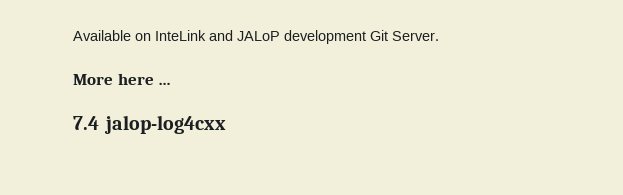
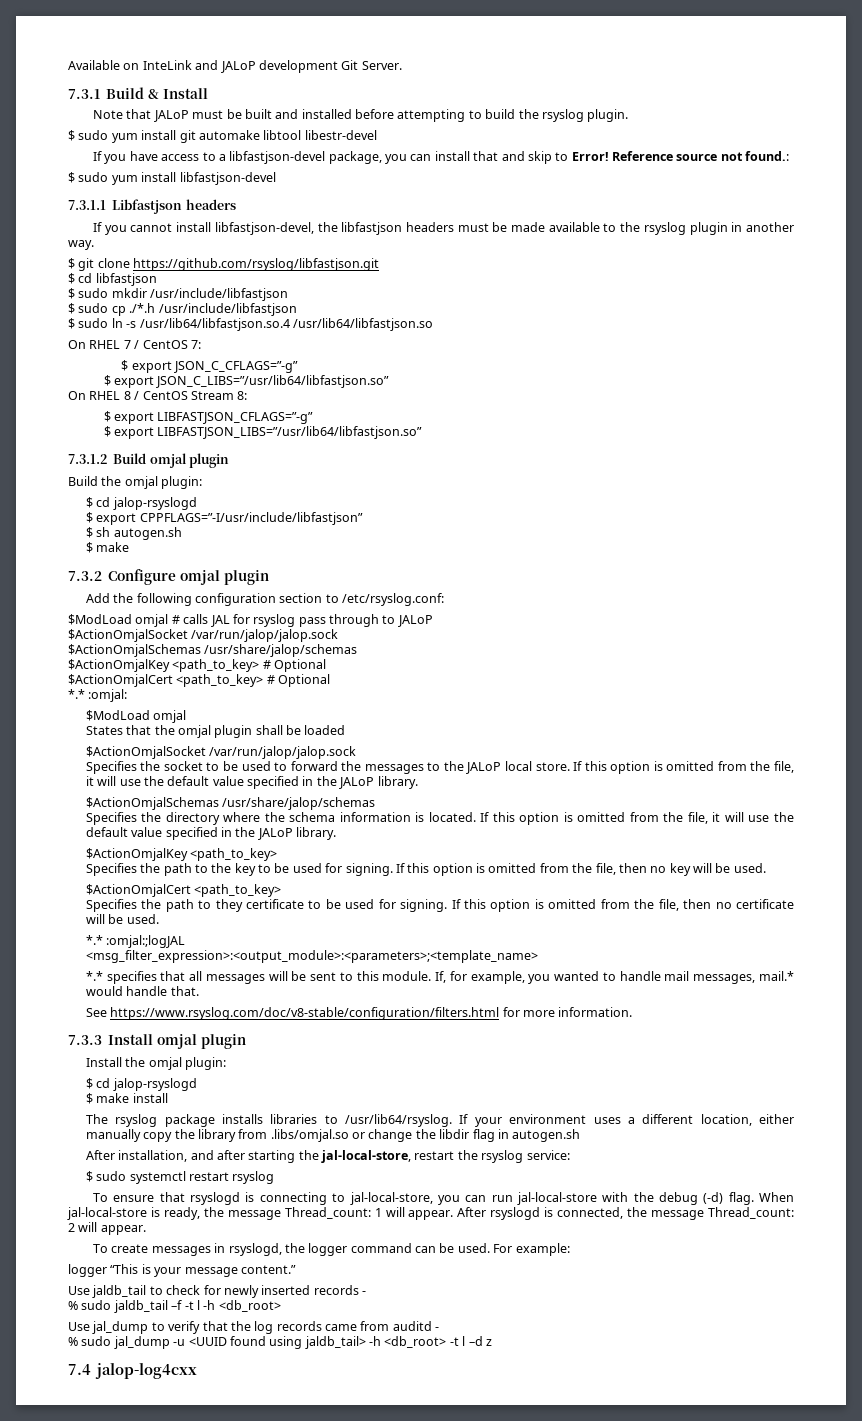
- More here …
+ 7.3.1 Build & Install
+ Note that JALoP must be built and installed before attempting to build the rsyslog plugin.
+ $ sudo yum install git automake libtool libestr-devel
+ If you have access to a libfastjson-devel package, you can install that and skip to Error! Reference source not found.:
+ $ sudo yum install libfastjson-devel
+ 7.3.1.1 Libfastjson headers
+ If you cannot install libfastjson-devel, the libfastjson headers must be made available to the rsyslog plugin in another way.
+ $ git clone https://github.com/rsyslog/libfastjson.git
+ $ cd libfastjson
+ $ sudo mkdir /usr/include/libfastjson
+ $ sudo cp ./*.h /usr/include/libfastjson
+ $ sudo ln -s /usr/lib64/libfastjson.so.4 /usr/lib64/libfastjson.so
+ On RHEL 7 / CentOS 7:
+ $ export JSON_C_CFLAGS=”-g”
+ $ export JSON_C_LIBS=”/usr/lib64/libfastjson.so”
+ On RHEL 8 / CentOS Stream 8:
+ $ export LIBFASTJSON_CFLAGS=”-g”
+ $ export LIBFASTJSON_LIBS=”/usr/lib64/libfastjson.so”
+ 7.3.1.2 Build omjal plugin
+ Build the omjal plugin:
+ $ cd jalop-rsyslogd
+ $ export CPPFLAGS=”-I/usr/include/libfastjson”
+ $ sh autogen.sh
+ $ make
+ 7.3.2 Configure omjal plugin
+ Add the following configuration section to /etc/rsyslog.conf:
+ $ModLoad omjal # calls JAL for rsyslog pass through to JALoP
+ $ActionOmjalSocket /var/run/jalop/jalop.sock
+ $ActionOmjalSchemas /usr/share/jalop/schemas
+ $ActionOmjalKey <path_to_key> # Optional
+ $ActionOmjalCert <path_to_key> # Optional
+ *.* :omjal:
+ $ModLoad omjal
+ States that the omjal plugin shall be loaded
+ $ActionOmjalSocket /var/run/jalop/jalop.sock
+ Specifies the socket to be used to forward the messages to the JALoP local store. If this option is omitted from the file, it will use the default value specified in the JALoP library.
+ $ActionOmjalSchemas /usr/share/jalop/schemas
+ Specifies the directory where the schema information is located. If this option is omitted from the file, it will use the default value specified in the JALoP library.
+ $ActionOmjalKey <path_to_key>
+ Specifies the path to the key to be used for signing. If this option is omitted from the file, then no key will be used.
+ $ActionOmjalCert <path_to_key>
+ Specifies the path to they certificate to be used for signing. If this option is omitted from the file, then no certificate will be used.
+ *.* :omjal:;logJAL
+ <msg_filter_expression>:<output_module>:<parameters>;<template_name>
+ *.* specifies that all messages will be sent to this module. If, for example, you wanted to handle mail messages, mail.* would handle that.
+ See https://www.rsyslog.com/doc/v8-stable/configuration/filters.html for more information.
+ 7.3.3 Install omjal plugin
+ Install the omjal plugin:
+ $ cd jalop-rsyslogd
+ $ make install
+ The rsyslog package installs libraries to /usr/lib64/rsyslog. If your environment uses a different location, either manually copy the library from .libs/omjal.so or change the libdir flag in autogen.sh
+ After installation, and after starting the jal-local-store, restart the rsyslog service:
+ $ sudo systemctl restart rsyslog
+ To ensure that rsyslogd is connecting to jal-local-store, you can run jal-local-store with the debug (-d) flag. When jal-local-store is ready, the message Thread_count: 1 will appear. After rsyslogd is connected, the message Thread_count: 2 will appear.
+ To create messages in rsyslogd, the logger command can be used. For example:
+ logger “This is your message content.”
+ Use jaldb_tail to check for newly inserted records -
+ % sudo jaldb_tail –f -t l -h <db_root>
+ Use jal_dump to verify that the log records came from auditd -
+ % sudo jal_dump -u <UUID found using jaldb_tail> -h <db_root> -t l –d z

